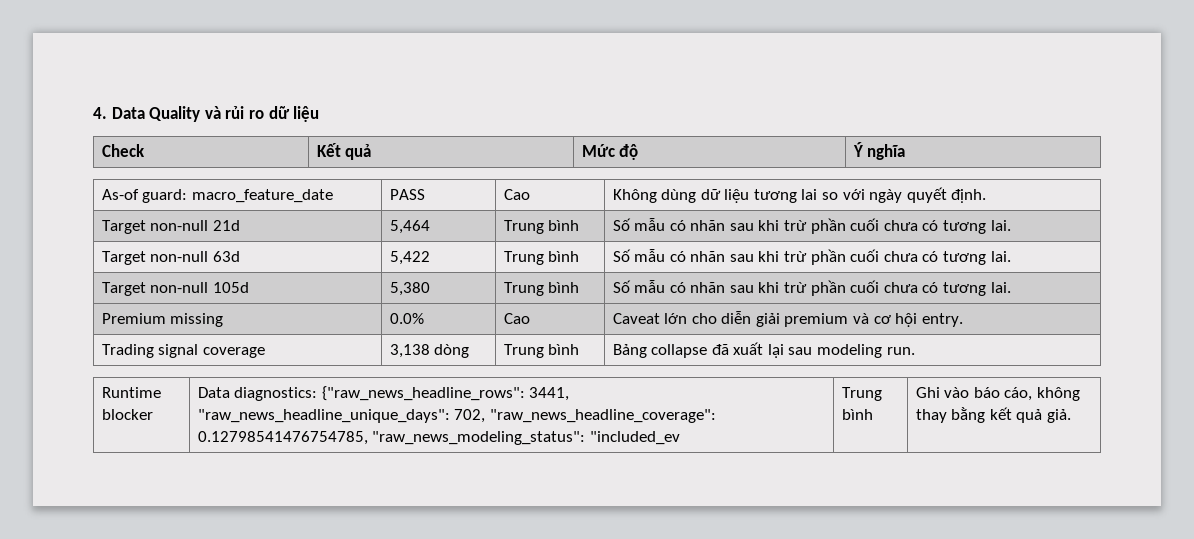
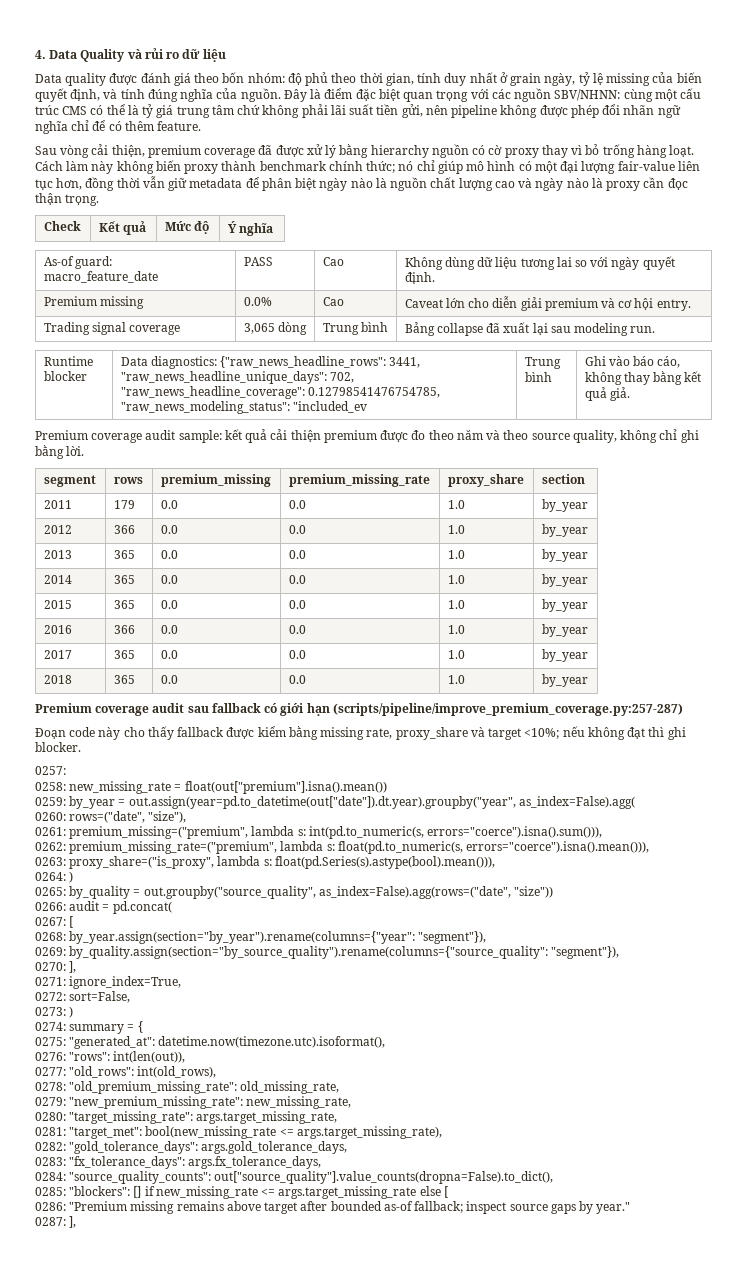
+ Data quality được đánh giá theo bốn nhóm: độ phủ theo thời gian, tính duy nhất ở grain ngày, tỷ lệ missing của biến quyết định, và tính đúng nghĩa của nguồn. Đây là điểm đặc biệt quan trọng với các nguồn SBV/NHNN: cùng một cấu trúc CMS có thể là tỷ giá trung tâm chứ không phải lãi suất tiền gửi, nên pipeline không được phép đổi nhãn ngữ nghĩa chỉ để có thêm feature.
+ Sau vòng cải thiện, premium coverage đã được xử lý bằng hierarchy nguồn có cờ proxy thay vì bỏ trống hàng loạt. Cách làm này không biến proxy thành benchmark chính thức; nó chỉ giúp mô hình có một đại lượng fair-value liên tục hơn, đồng thời vẫn giữ metadata để phân biệt ngày nào là nguồn chất lượng cao và ngày nào là proxy cần đọc thận trọng.
- Target non-null 21d | 5,464 | Trung bình | Số mẫu có nhãn sau khi trừ phần cuối chưa có tương lai.
- Target non-null 63d | 5,422 | Trung bình | Số mẫu có nhãn sau khi trừ phần cuối chưa có tương lai.
- Target non-null 105d | 5,380 | Trung bình | Số mẫu có nhãn sau khi trừ phần cuối chưa có tương lai.
- Trading signal coverage | 3,138 dòng | Trung bình | Bảng collapse đã xuất lại sau modeling run.
+ Trading signal coverage | 3,065 dòng | Trung bình | Bảng collapse đã xuất lại sau modeling run.
+ Premium coverage audit sample: kết quả cải thiện premium được đo theo năm và theo source quality, không chỉ ghi bằng lời.
+ segment | rows | premium_missing | premium_missing_rate | proxy_share | section
+ 2011 | 179 | 0.0 | 0.0 | 1.0 | by_year
+ 2012 | 366 | 0.0 | 0.0 | 1.0 | by_year
+ 2013 | 365 | 0.0 | 0.0 | 1.0 | by_year
+ 2014 | 365 | 0.0 | 0.0 | 1.0 | by_year
+ 2015 | 365 | 0.0 | 0.0 | 1.0 | by_year
+ 2016 | 366 | 0.0 | 0.0 | 1.0 | by_year
+ 2017 | 365 | 0.0 | 0.0 | 1.0 | by_year
+ 2018 | 365 | 0.0 | 0.0 | 1.0 | by_year
+ Premium coverage audit sau fallback có giới hạn (scripts/pipeline/improve_premium_coverage.py:257-287)
+ Đoạn code này cho thấy fallback được kiểm bằng missing rate, proxy_share và target <10%; nếu không đạt thì ghi blocker.
+ 0257:
+ 0258: new_missing_rate = float(out["premium"].isna().mean())
+ 0259: by_year = out.assign(year=pd.to_datetime(out["date"]).dt.year).groupby("year", as_index=False).agg(
+ 0260: rows=("date", "size"),
+ 0261: premium_missing=("premium", lambda s: int(pd.to_numeric(s, errors="coerce").isna().sum())),
+ 0262: premium_missing_rate=("premium", lambda s: float(pd.to_numeric(s, errors="coerce").isna().mean())),
+ 0263: proxy_share=("is_proxy", lambda s: float(pd.Series(s).astype(bool).mean())),
+ 0264: )
+ 0265: by_quality = out.groupby("source_quality", as_index=False).agg(rows=("date", "size"))
+ 0266: audit = pd.concat(
+ 0267: [
+ 0268: by_year.assign(section="by_year").rename(columns={"year": "segment"}),
+ 0269: by_quality.assign(section="by_source_quality").rename(columns={"source_quality": "segment"}),
+ 0270: ],
+ 0271: ignore_index=True,
+ 0272: sort=False,
+ 0273: )
+ 0274: summary = {
+ 0275: "generated_at": datetime.now(timezone.utc).isoformat(),
+ 0276: "rows": int(len(out)),
+ 0277: "old_rows": int(old_rows),
+ 0278: "old_premium_missing_rate": old_missing_rate,
+ 0279: "new_premium_missing_rate": new_missing_rate,
+ 0280: "target_missing_rate": args.target_missing_rate,
+ 0281: "target_met": bool(new_missing_rate <= args.target_missing_rate),
+ 0282: "gold_tolerance_days": args.gold_tolerance_days,
+ 0283: "fx_tolerance_days": args.fx_tolerance_days,
+ 0284: "source_quality_counts": out["source_quality"].value_counts(dropna=False).to_dict(),
+ 0285: "blockers": [] if new_missing_rate <= args.target_missing_rate else [
+ 0286: "Premium missing remains above target after bounded as-of fallback; inspect source gaps by year."
+ 0287: ],

